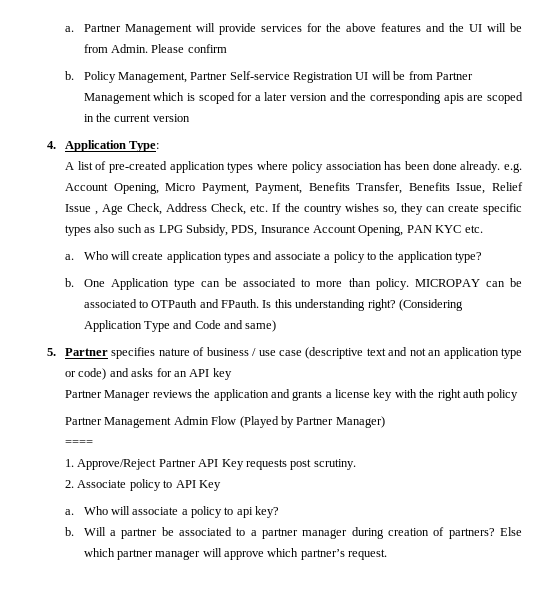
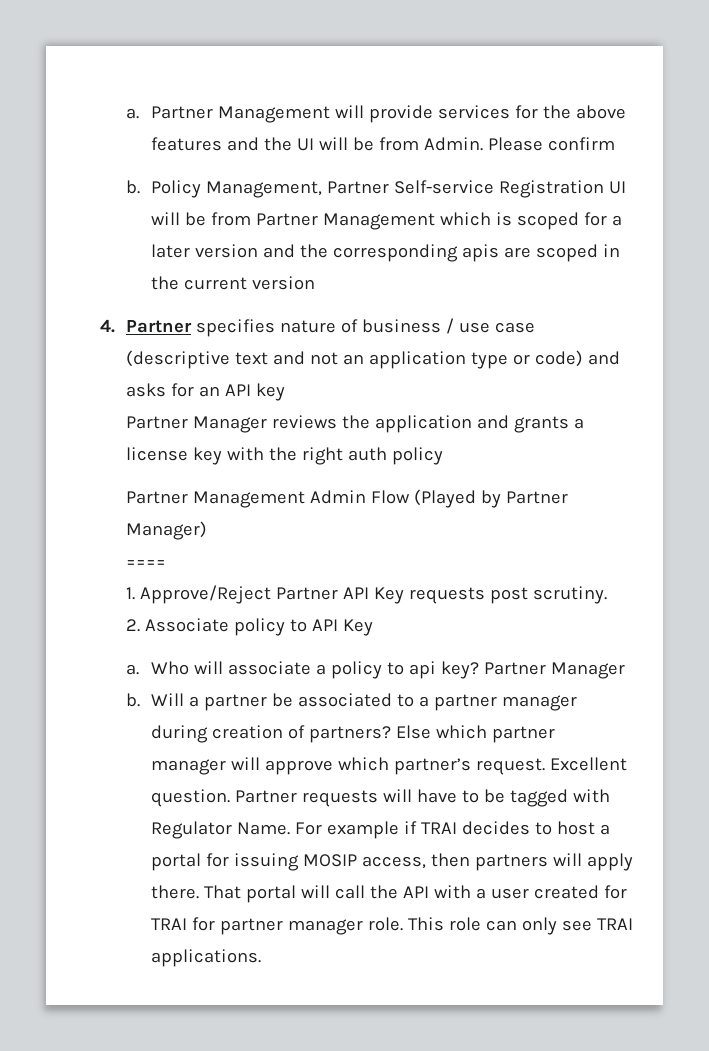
- 4. Application Type:
- A list of pre-created application types where policy association has been done already. e.g. Account Opening, Micro Payment, Payment, Benefits Transfer, Benefits Issue, Relief Issue , Age Check, Address Check, etc. If the country wishes so, they can create specific types also such as LPG Subsidy, PDS, Insurance Account Opening, PAN KYC etc.
- a. Who will create application types and associate a policy to the application type?
- b. One Application type can be associated to more than policy. MICROPAY can be associated to OTPauth and FPauth. Is this understanding right? (Considering Application Type and Code and same)
- 5. Partner specifies nature of business / use case (descriptive text and not an application type or code) and asks for an API key
+ 4. Partner specifies nature of business / use case (descriptive text and not an application type or code) and asks for an API key
- Who will associate a policy to api key?
+ Who will associate a policy to api key? Partner Manager
+ Excellent question. Partner requests will have to be tagged with Regulator Name. For example if TRAI decides to host a portal for issuing MOSIP access, then partners will apply there. That portal will call the API with a user created for TRAI for partner manager role. This role can only see TRAI applications.

